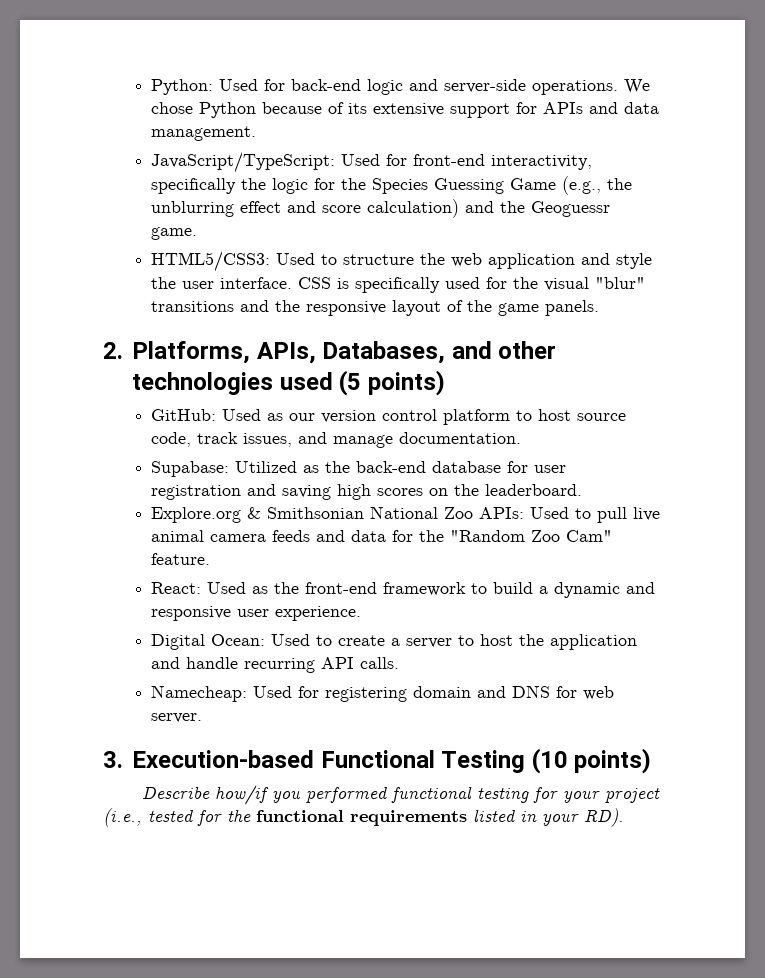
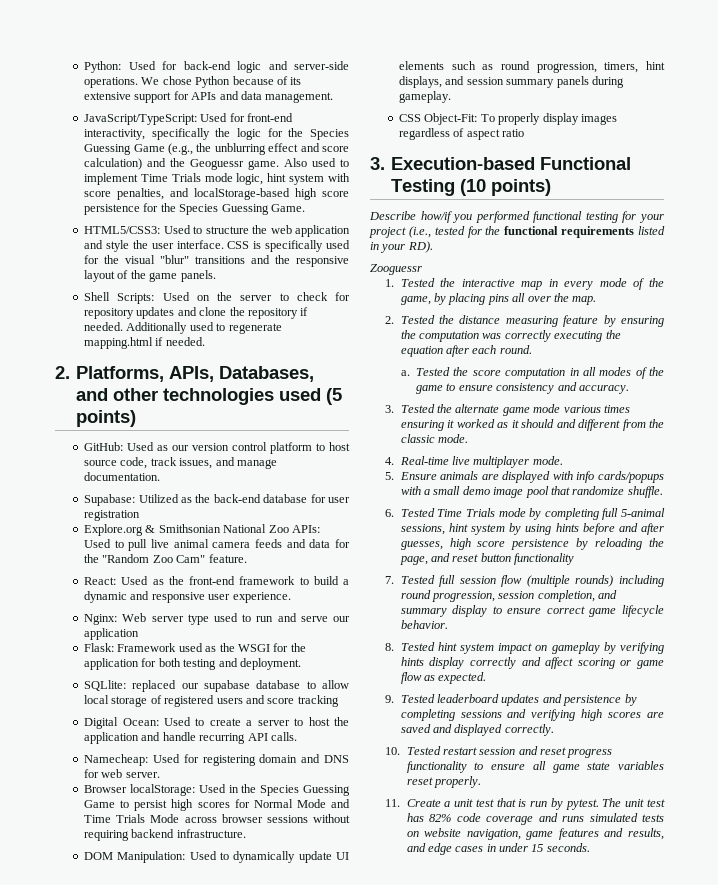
+ Also used to implement Time Trials mode logic, hint system with score penalties, and localStorage-based high score persistence for the Species Guessing Game.
+ Shell Scripts: Used on the server to check for repository updates and clone the repository if needed. Additionally used to regenerate mapping.html if needed.
- Supabase: Utilized as the back-end database for user registration and saving high scores on the leaderboard.
+ Supabase: Utilized as the back-end database for user registration
+ Nginx: Web server type used to run and serve our application
+ Flask: Framework used as the WSGI for the application for both testing and deployment.
+ SQLlite: replaced our supabase database to allow local storage of registered users and score tracking
+ Browser localStorage: Used in the Species Guessing Game to persist high scores for Normal Mode and Time Trials Mode across browser sessions without requiring backend infrastructure.
+ DOM Manipulation: Used to dynamically update UI elements such as round progression, timers, hint displays, and session summary panels during gameplay.
+ CSS Object-Fit: To properly display images regardless of aspect ratio
+ Zooguessr
+ 1. Tested the interactive map in every mode of the game, by placing pins all over the map.
+ 2. Tested the distance measuring feature by ensuring the computation was correctly executing the equation after each round.
+ a. Tested the score computation in all modes of the game to ensure consistency and accuracy.
+ 3. Tested the alternate game mode various times ensuring it worked as it should and different from the classic mode.
+ 4. Real-time live multiplayer mode.
+ 5. Ensure animals are displayed with info cards/popups with a small demo image pool that randomize shuffle.
+ 6. Tested Time Trials mode by completing full 5-animal sessions, hint system by using hints before and after guesses, high score persistence by reloading the page, and reset button functionality
+ 7. Tested full session flow (multiple rounds) including round progression, session completion, and summary display to ensure correct game lifecycle behavior.
+ 8. Tested hint system impact on gameplay by verifying hints display correctly and affect scoring or game flow as expected.
+ 9. Tested leaderboard updates and persistence by completing sessions and verifying high scores are saved and displayed correctly.
+ 10. Tested restart session and reset progress functionality to ensure all game state variables reset properly.
+ 11. Create a unit test that is run by pytest. The unit test has 82% code coverage and runs simulated tests on website navigation, game features and results, and edge cases in under 15 seconds.

